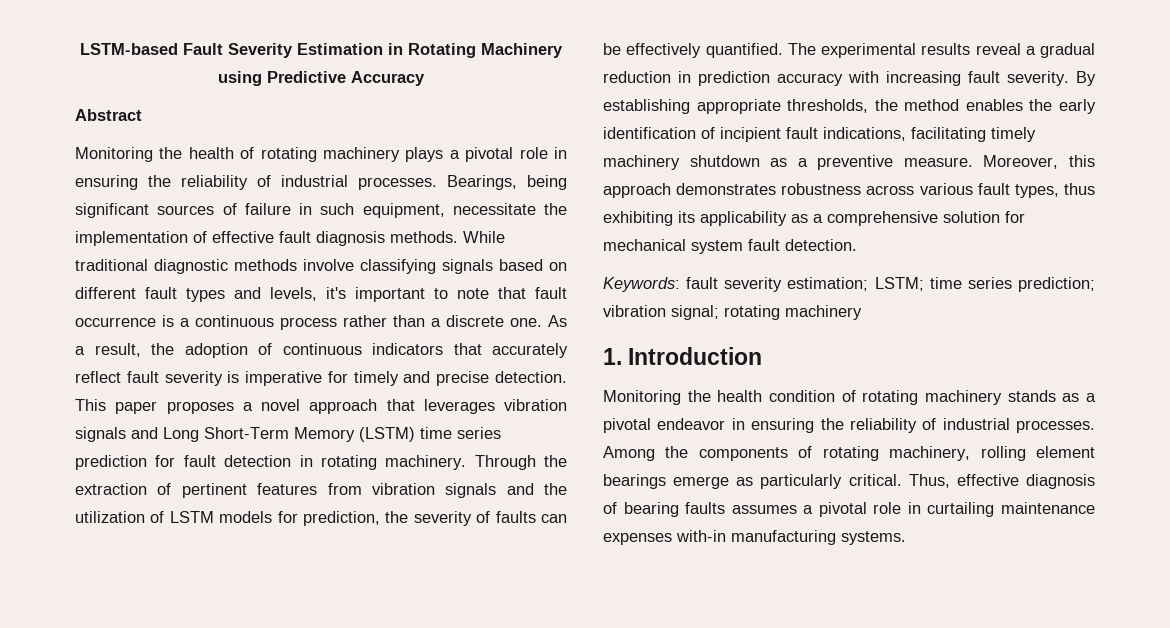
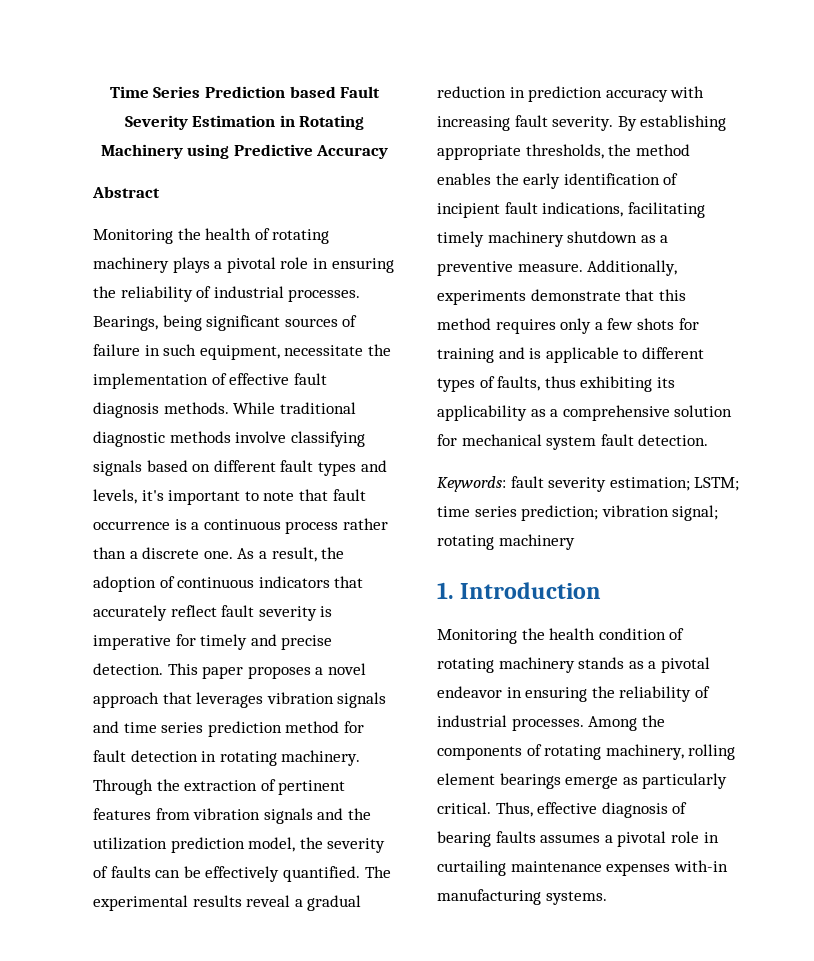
- LSTM-based Fault Severity Estimation in Rotating Machinery using Predictive Accuracy
+ Time Series Prediction based Fault Severity Estimation in Rotating Machinery using Predictive Accuracy
- This paper proposes a novel approach that leverages vibration signals and Long Short-Term Memory (LSTM) time series prediction for fault detection in rotating machinery.
+ This paper proposes a novel approach that leverages vibration signals and time series prediction method for fault detection in rotating machinery.
- Through the extraction of pertinent features from vibration signals and the utilization of LSTM models for prediction, the severity of faults can be effectively quantified.
+ Through the extraction of pertinent features from vibration signals and the utilization prediction model, the severity of faults can be effectively quantified.
- Moreover, this approach demonstrates robustness across various fault types, thus exhibiting its applicability as a comprehensive solution for mechanical system fault detection.
+ Additionally, experiments demonstrate that this method requires only a few shots for training and is applicable to different types of faults, thus exhibiting its applicability as a comprehensive solution for mechanical system fault detection.

